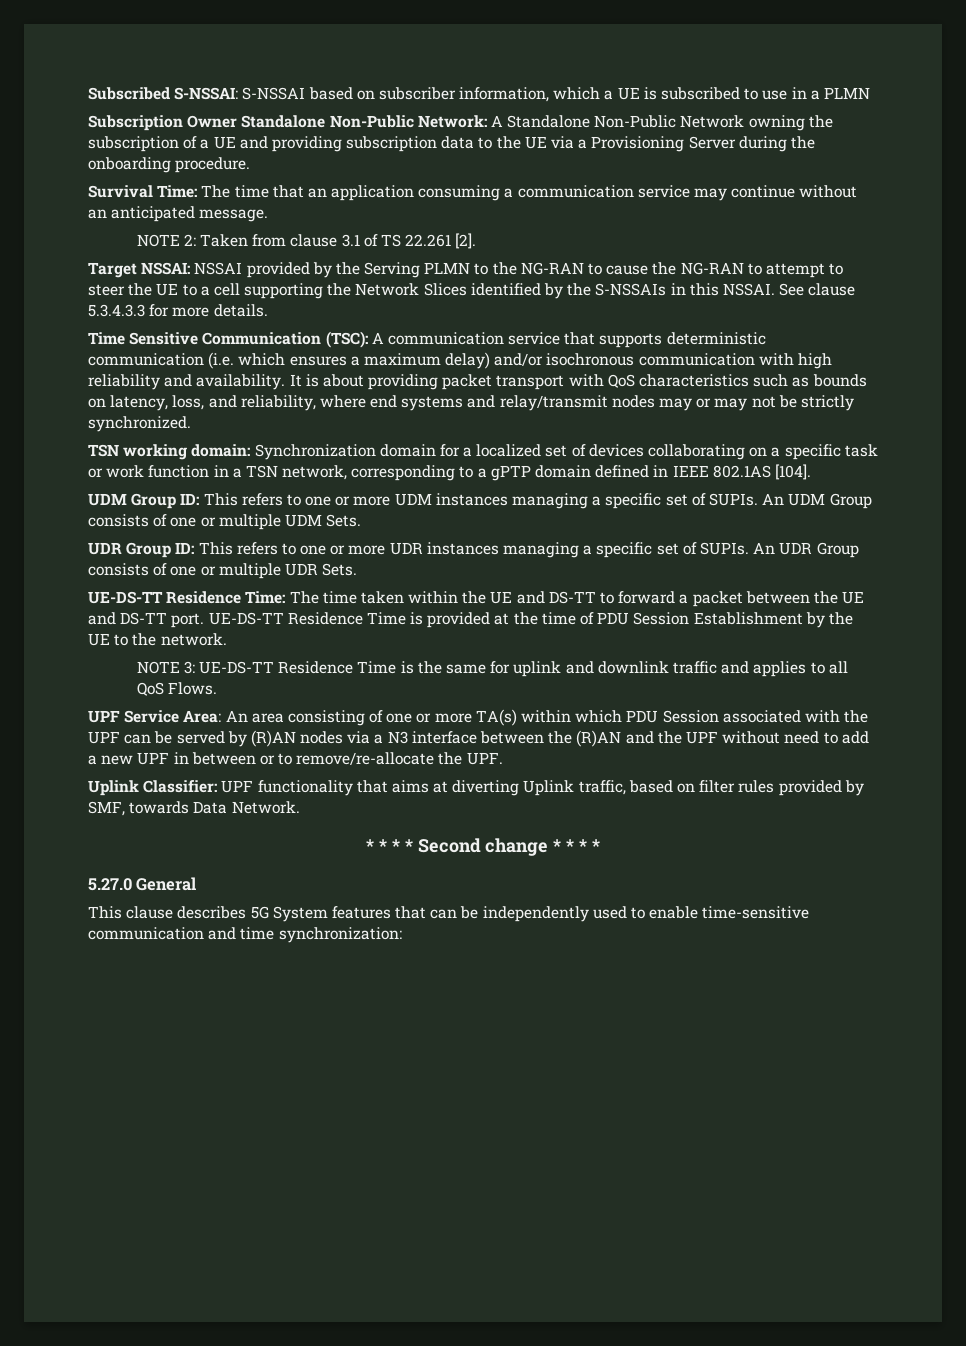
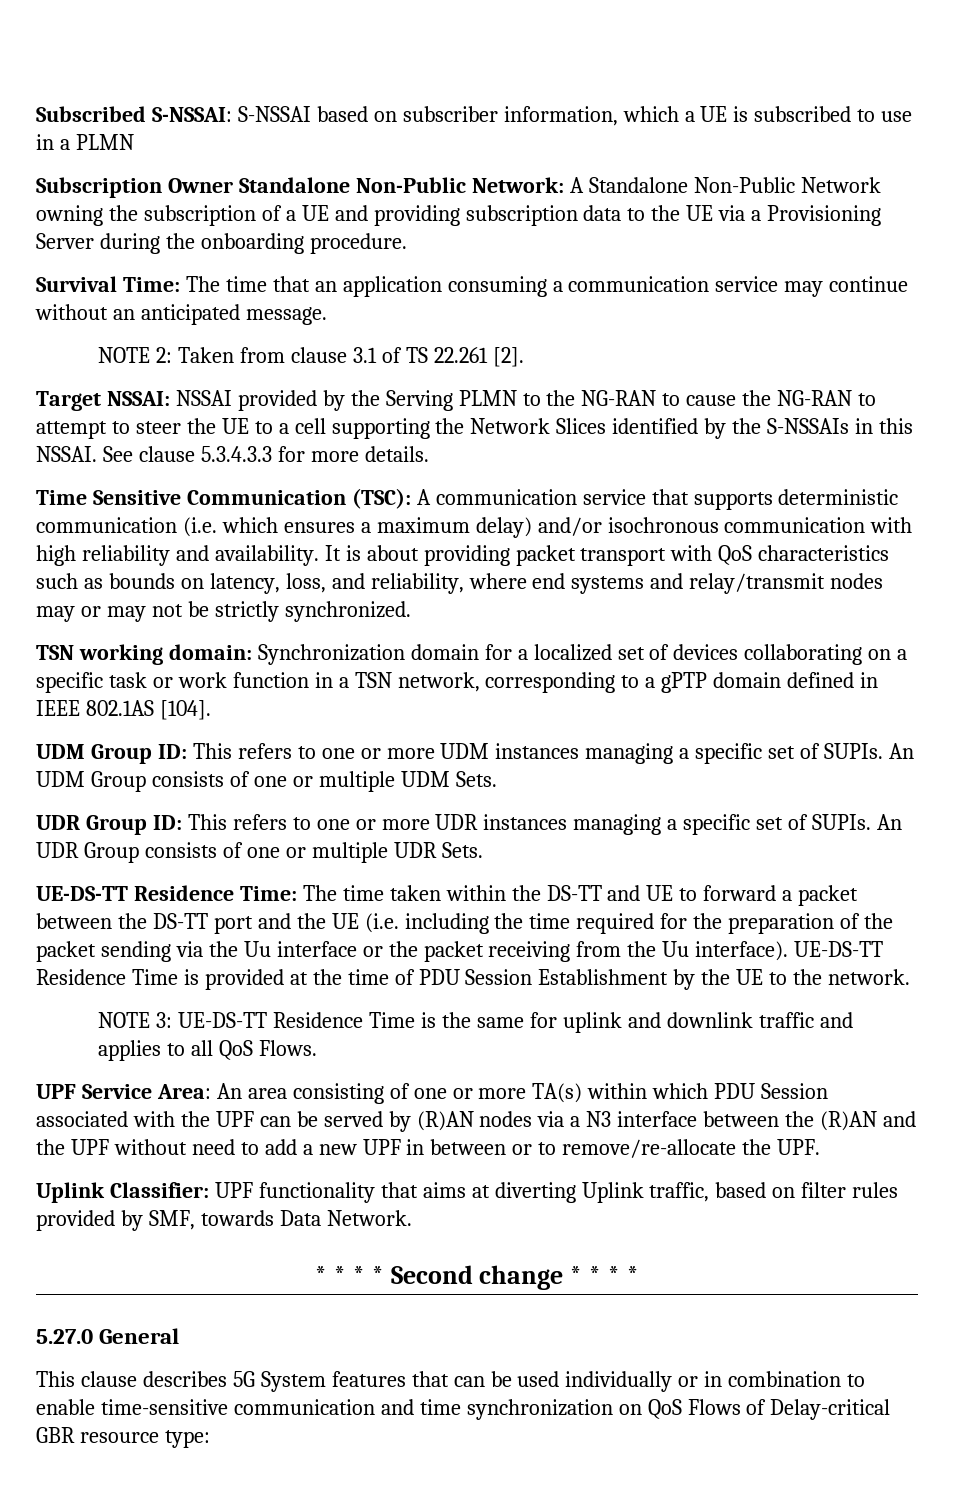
- UE-DS-TT Residence Time: The time taken within the UE and DS-TT to forward a packet between the UE and DS-TT port.
+ UE-DS-TT Residence Time: The time taken within the DS-TT and UE to forward a packet between the DS-TT port and the UE (i.e. including the time required for the preparation of the packet sending via the Uu interface or the packet receiving from the Uu interface).
- This clause describes 5G System features that can be independently used to enable time-sensitive communication and time synchronization:
+ This clause describes 5G System features that can be used individually or in combination to enable time-sensitive communication and time synchronization on QoS Flows of Delay-critical GBR resource type:

